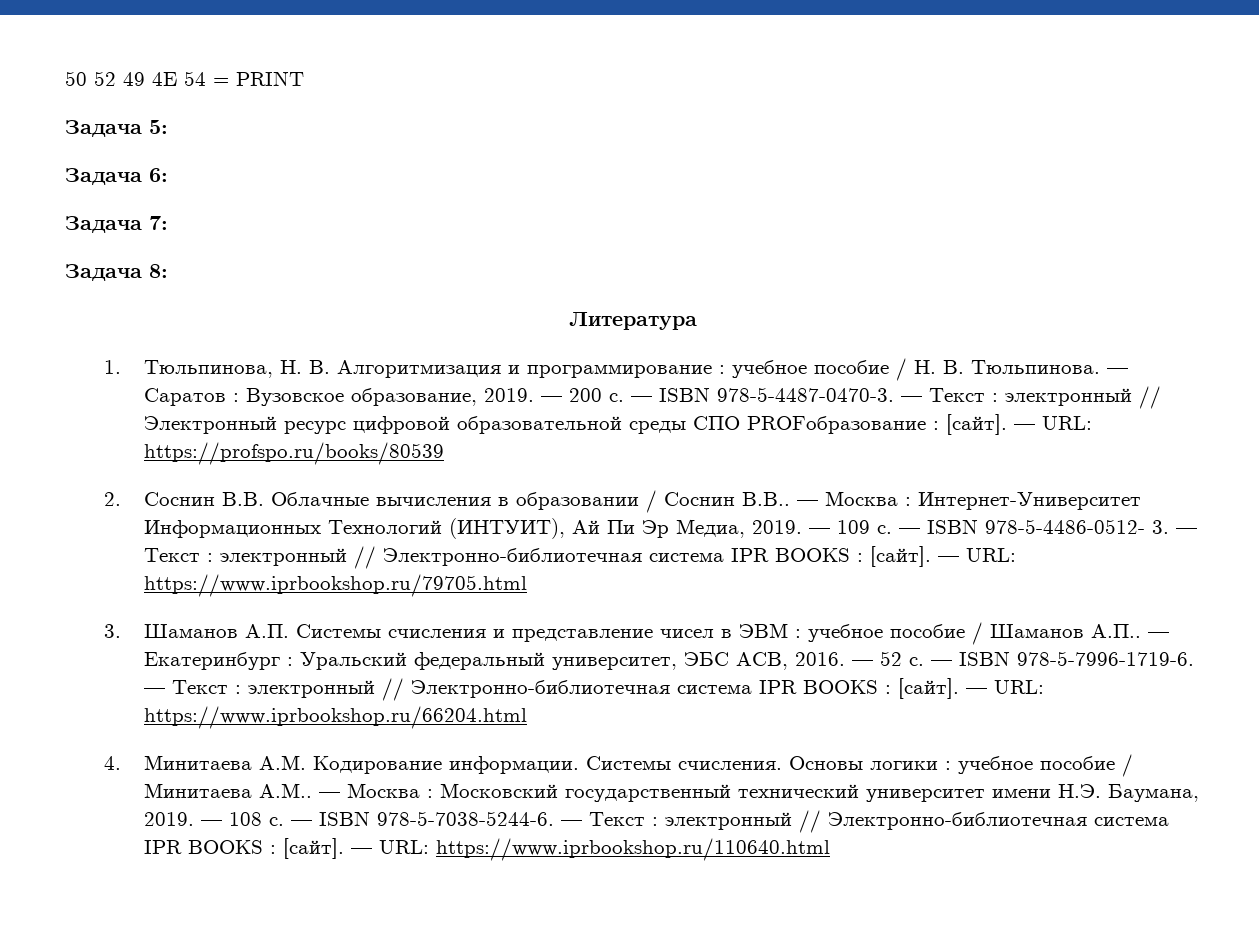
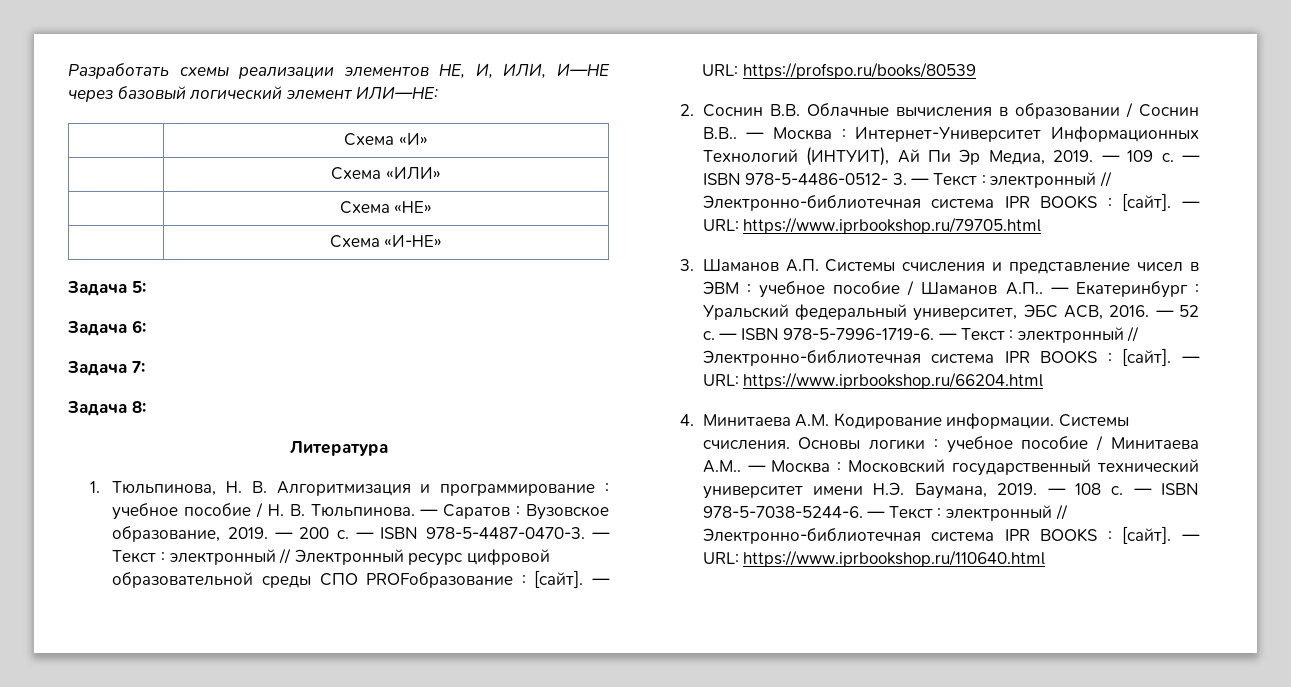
- 50 52 49 4E 54 = PRINT
+ Разработать схемы реализации элементов НЕ, И, ИЛИ, И—НЕ через базовый логический элемент ИЛИ—НЕ:
+ | Схема «И»
+ | Схема «ИЛИ»
+ | Схема «НЕ»
+ | Схема «И-НЕ»

